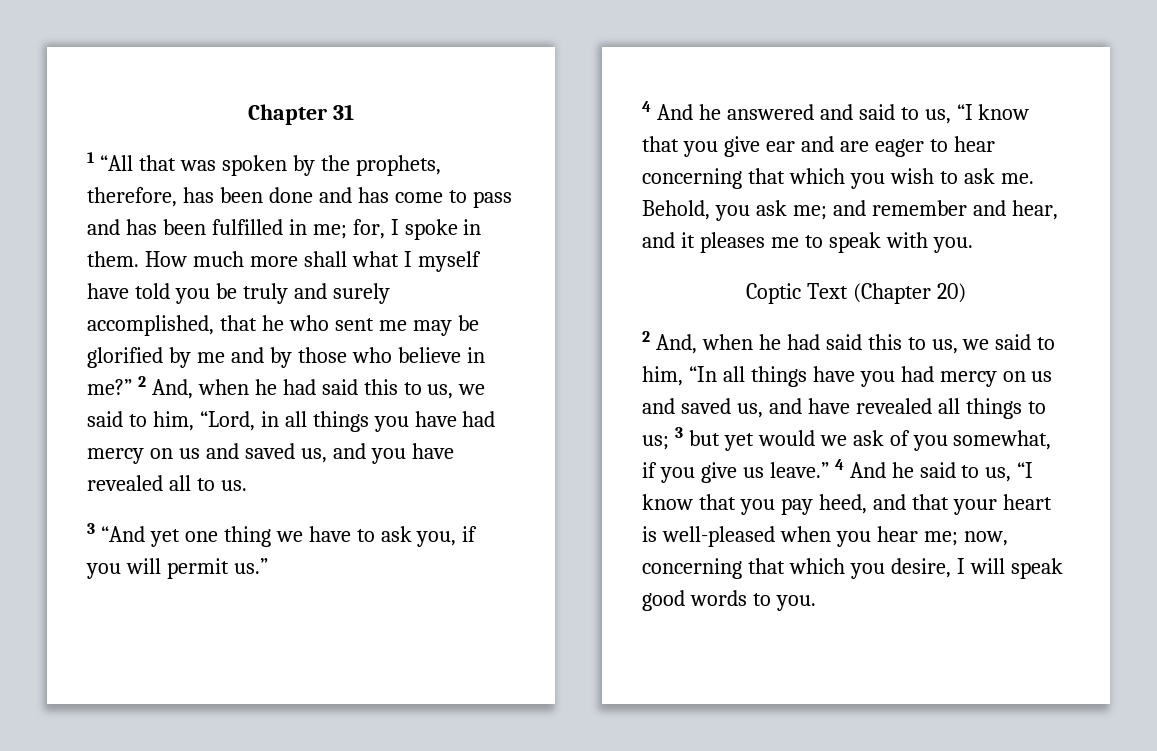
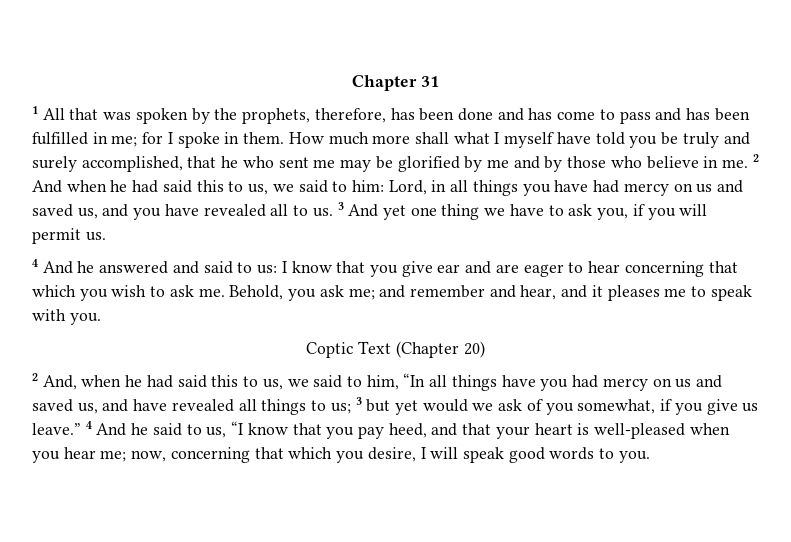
- 1 “All that was spoken by the prophets, therefore, has been done and has come to pass and has been fulfilled in me; for, I spoke in them.
+ 1 All that was spoken by the prophets, therefore, has been done and has come to pass and has been fulfilled in me; for I spoke in them.
- How much more shall what I myself have told you be truly and surely accomplished, that he who sent me may be glorified by me and by those who believe in me?” 2 And, when he had said this to us, we said to him, “Lord, in all things you have had mercy on us and saved us, and you have revealed all to us.
- 3 “And yet one thing we have to ask you, if you will permit us.”
+ How much more shall what I myself have told you be truly and surely accomplished, that he who sent me may be glorified by me and by those who believe in me. 2 And when he had said this to us, we said to him: Lord, in all things you have had mercy on us and saved us, and you have revealed all to us. 3 And yet one thing we have to ask you, if you will permit us.
- 4 And he answered and said to us, “I know that you give ear and are eager to hear concerning that which you wish to ask me.
+ 4 And he answered and said to us: I know that you give ear and are eager to hear concerning that which you wish to ask me.

